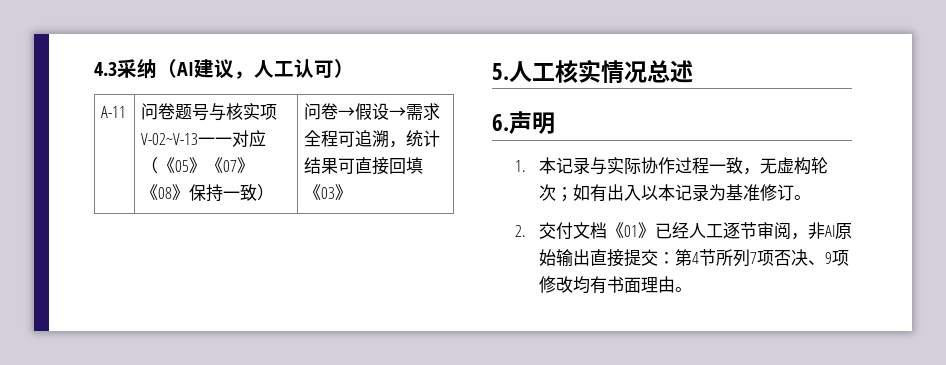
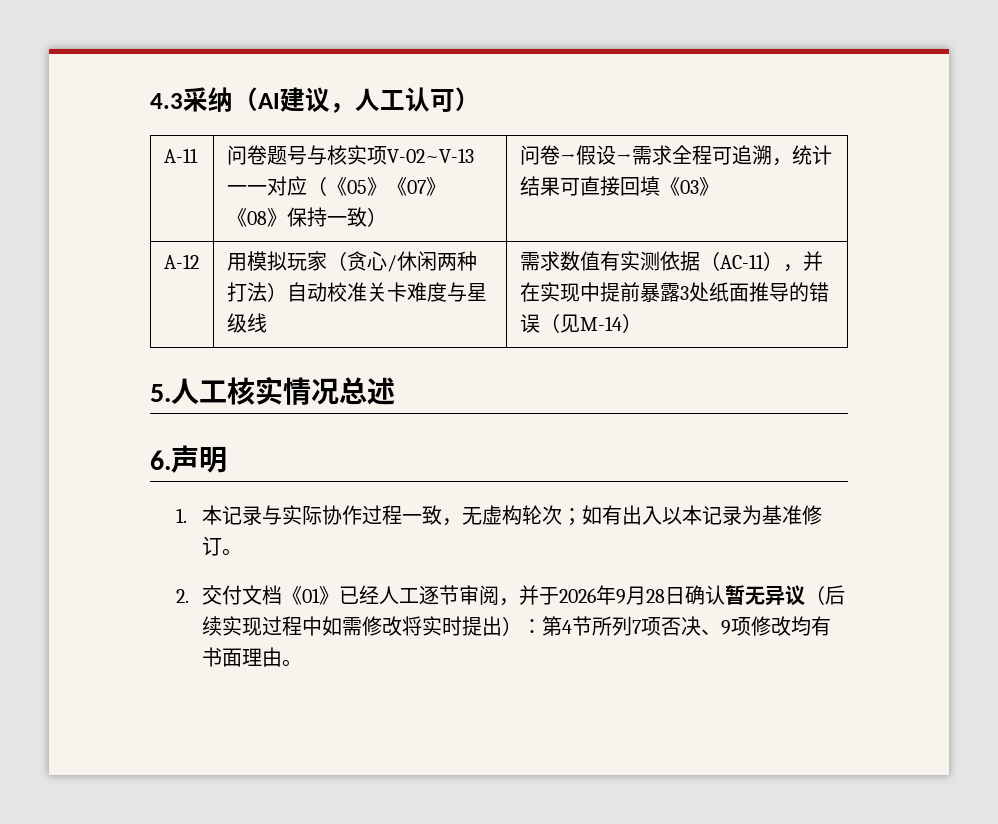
+ A-12 | 用模拟玩家（贪心/休闲两种打法）自动校准关卡难度与星级线 | 需求数值有实测依据（AC-11），并在实现中提前暴露3处纸面推导的错误（见M-14）
- 2.交付文档《01》已经人工逐节审阅，非AI原始输出直接提交：第4节所列7项否决、9项修改均有书面理由。
+ 2.交付文档《01》已经人工逐节审阅，并于2026年9月28日确认暂无异议（后续实现过程中如需修改将实时提出）：第4节所列7项否决、9项修改均有书面理由。

